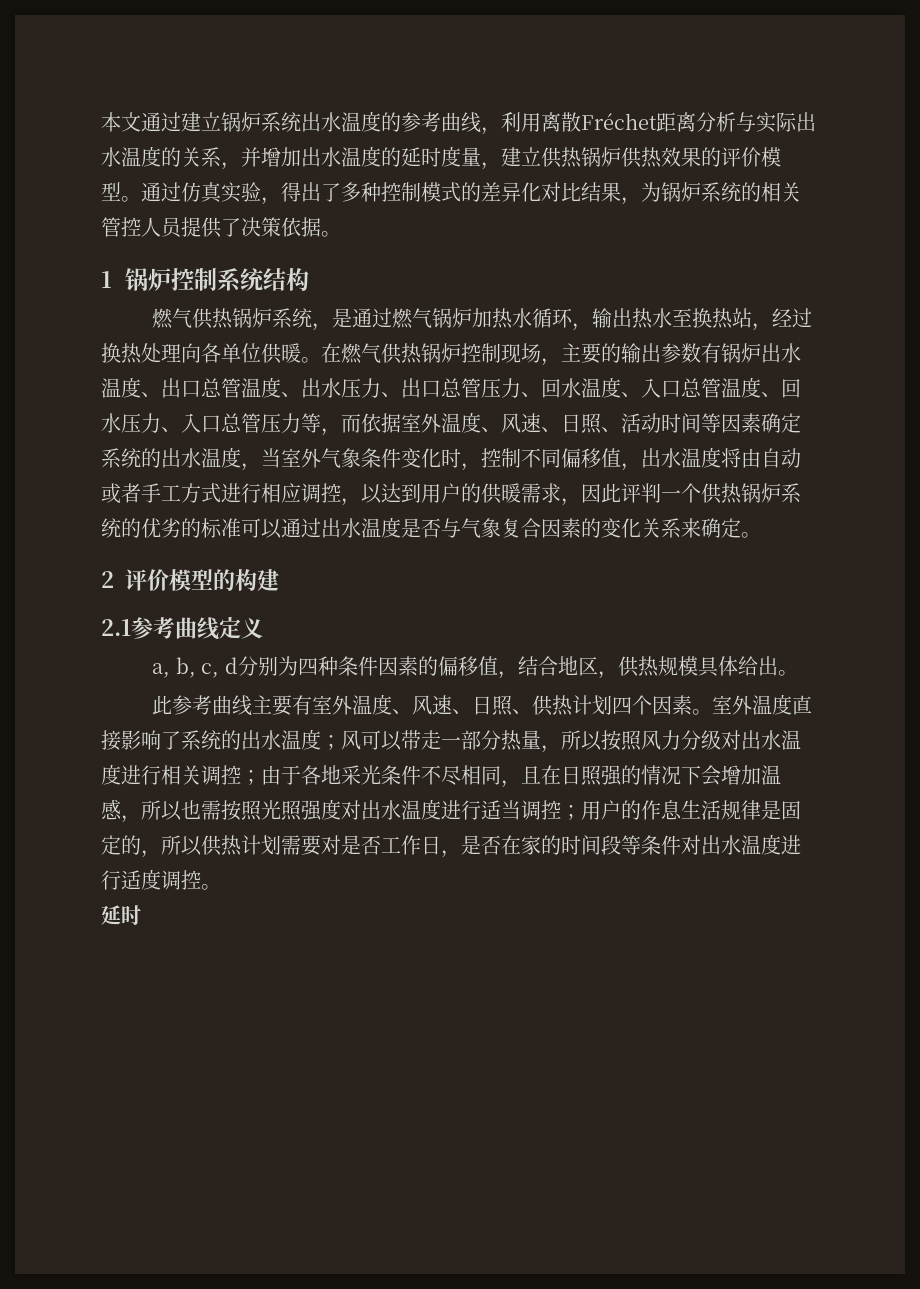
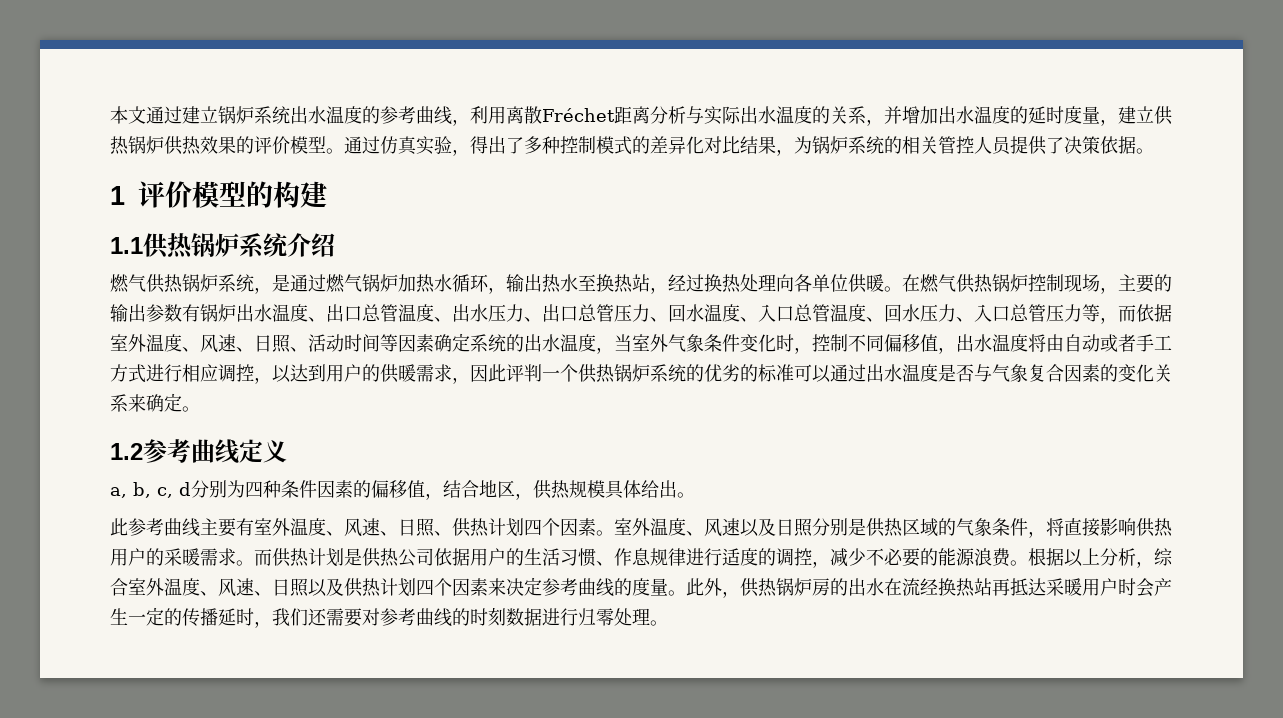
- 1锅炉控制系统结构
+ 1评价模型的构建
+ 1.1供热锅炉系统介绍
- 2评价模型的构建
- 2.1参考曲线定义
+ 1.2参考曲线定义
- 室外温度直接影响了系统的出水温度；风可以带走一部分热量，所以按照风力分级对出水温度进行相关调控；由于各地采光条件不尽相同，且在日照强的情况下会增加温感，所以也需按照光照强度对出水温度进行适当调控；用户的作息生活规律是固定的，所以供热计划需要对是否工作日，是否在家的时间段等条件对出水温度进行适度调控。
- 延时
+ 室外温度、风速以及日照分别是供热区域的气象条件，将直接影响供热用户的采暖需求。而供热计划是供热公司依据用户的生活习惯、作息规律进行适度的调控，减少不必要的能源浪费。根据以上分析，综合室外温度、风速、日照以及供热计划四个因素来决定参考曲线的度量。此外，供热锅炉房的出水在流经换热站再抵达采暖用户时会产生一定的传播延时，我们还需要对参考曲线的时刻数据进行归零处理。

